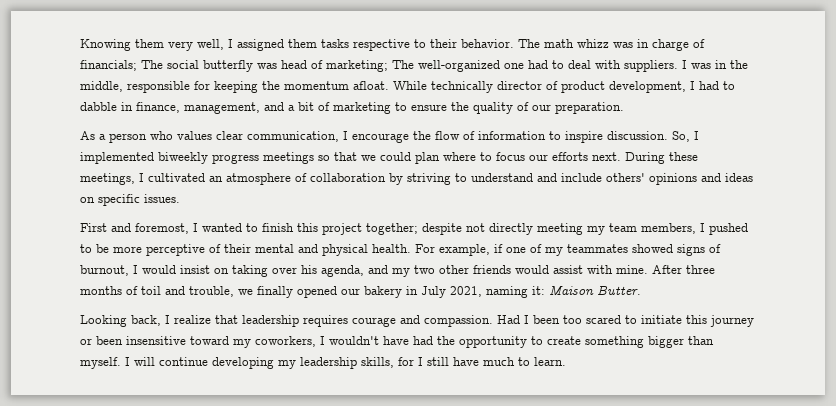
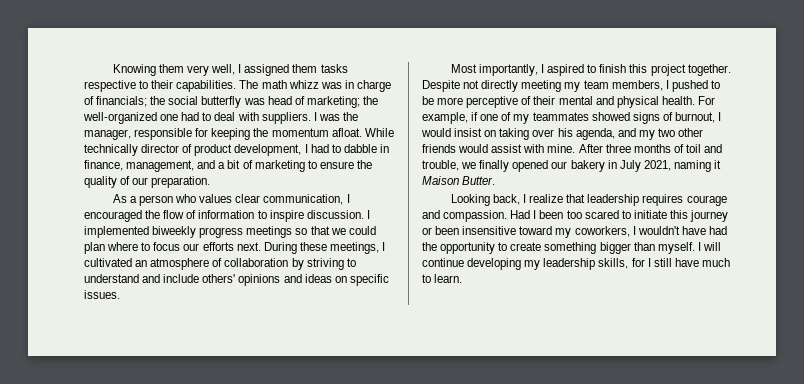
- Knowing them very well, I assigned them tasks respective to their behavior.
+ Knowing them very well, I assigned them tasks respective to their capabilities.
- The math whizz was in charge of financials; The social butterfly was head of marketing; The well-organized one had to deal with suppliers.
+ The math whizz was in charge of financials; the social butterfly was head of marketing; the well-organized one had to deal with suppliers.
- I was in the middle, responsible for keeping the momentum afloat.
+ I was the manager, responsible for keeping the momentum afloat.
- As a person who values clear communication, I encourage the flow of information to inspire discussion.
+ As a person who values clear communication, I encouraged the flow of information to inspire discussion.
- So, I implemented biweekly progress meetings so that we could plan where to focus our efforts next.
+ I implemented biweekly progress meetings so that we could plan where to focus our efforts next.
- First and foremost, I wanted to finish this project together; despite not directly meeting my team members, I pushed to be more perceptive of their mental and physical health.
+ Most importantly, I aspired to finish this project together. Despite not directly meeting my team members, I pushed to be more perceptive of their mental and physical health.
- After three months of toil and trouble, we finally opened our bakery in July 2021, naming it: Maison Butter.
+ After three months of toil and trouble, we finally opened our bakery in July 2021, naming it Maison Butter.

